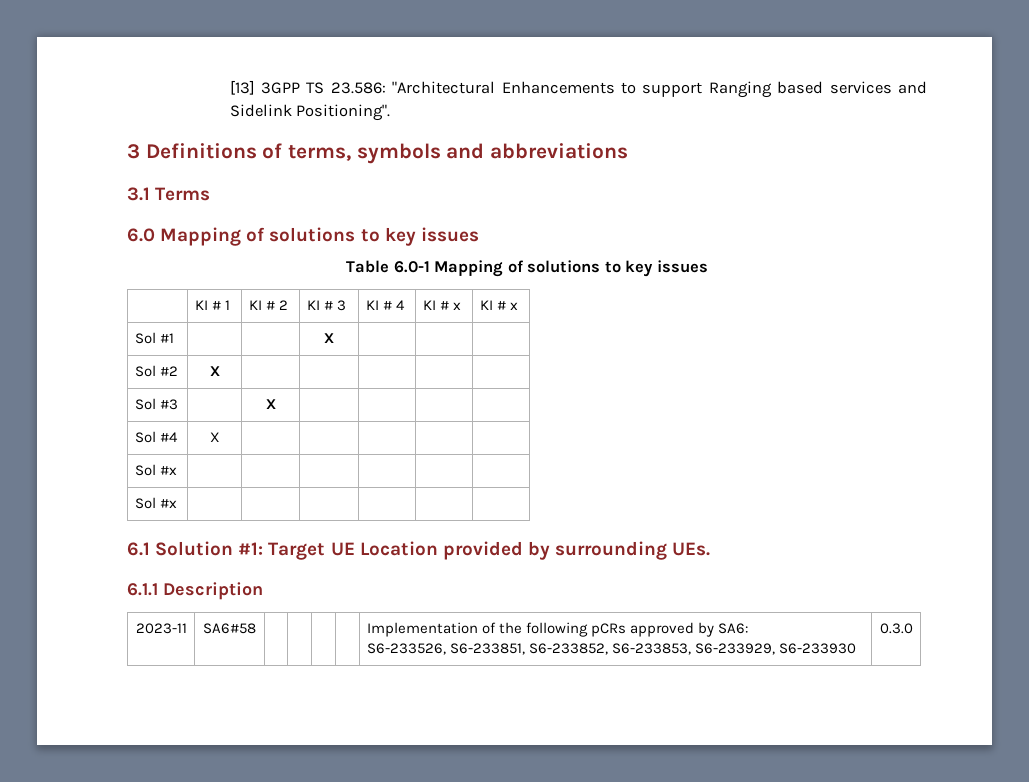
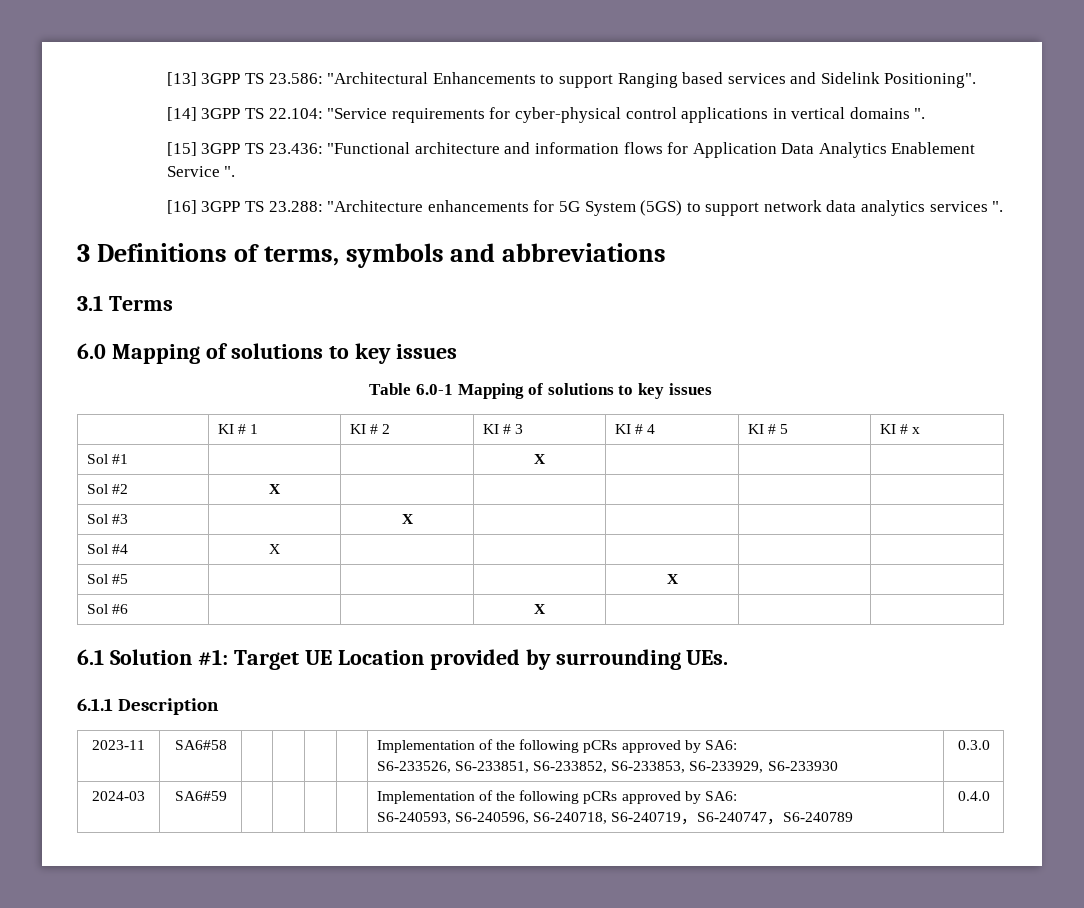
+ [14] 3GPP TS 22.104: "Service requirements for cyber-physical control applications in vertical domains ".
+ [15] 3GPP TS 23.436: "Functional architecture and information flows for Application Data Analytics Enablement Service ".
+ [16] 3GPP TS 23.288: "Architecture enhancements for 5G System (5GS) to support network data analytics services ".
- | KI # 1 | KI # 2 | KI # 3 | KI # 4 | KI # x | KI # x
+ | KI # 1 | KI # 2 | KI # 3 | KI # 4 | KI # 5 | KI # x
  Sol #4 | X | | | | |
- Sol #x | | | | | |
- Sol #x | | | | | |
+ Sol #5 | | | | X | |
+ Sol #6 | | | X | | |
+ 2024-03 | SA6#59 | | | | | Implementation of the following pCRs approved by SA6:
+ S6-240593, S6-240596, S6-240718, S6-240719，S6-240747，S6-240789 | 0.4.0

